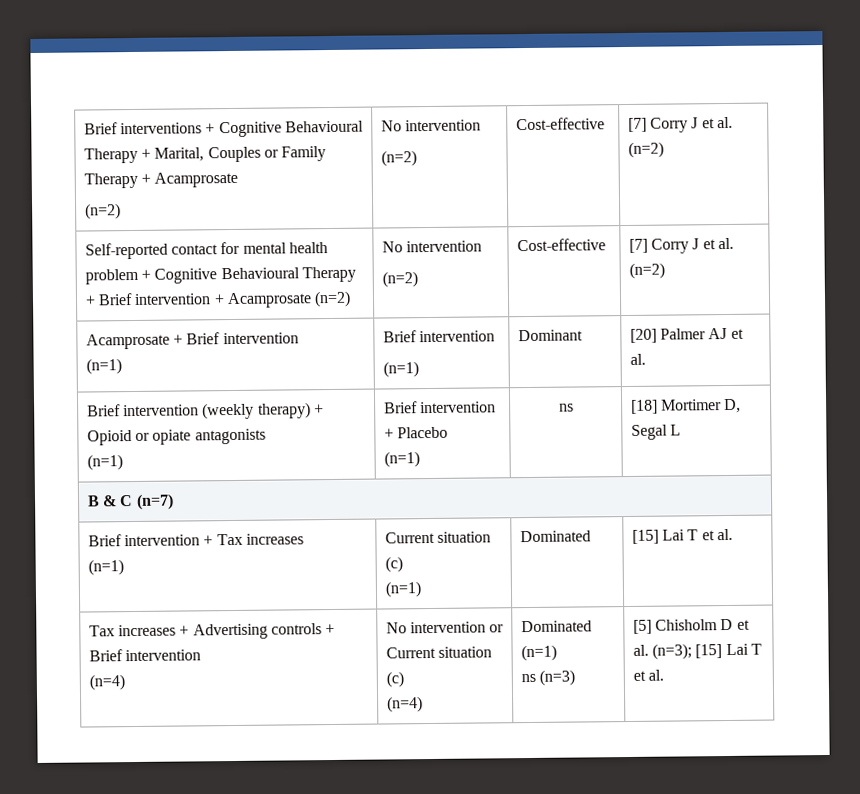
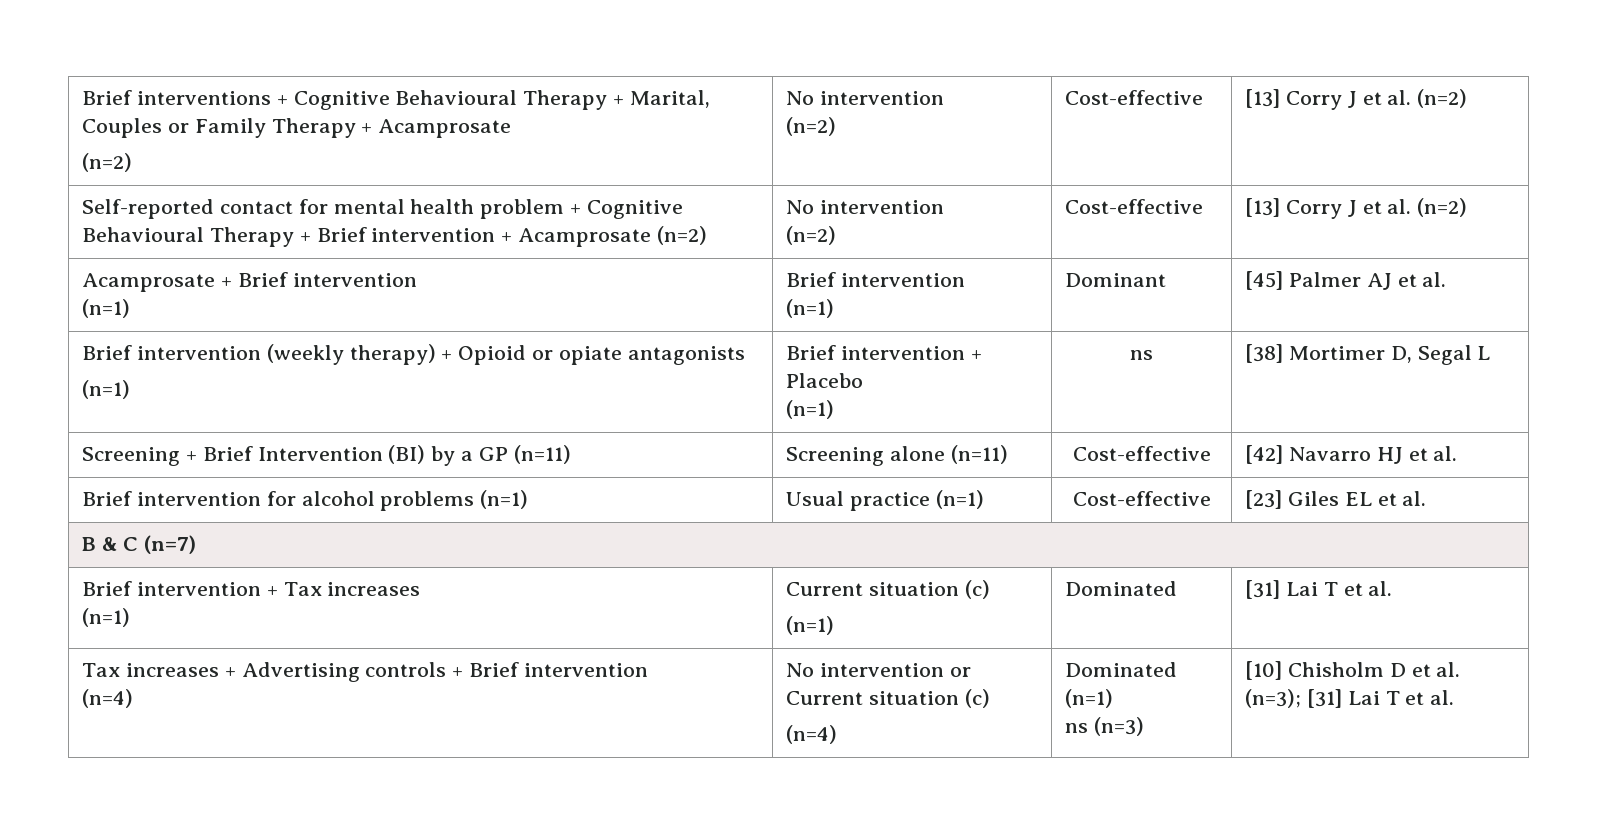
  Brief interventions + Cognitive Behavioural Therapy + Marital, Couples or Family Therapy + Acamprosate
  (n=2) | No intervention
- (n=2) | Cost-effective | [7] Corry J et al. (n=2)
+ (n=2) | Cost-effective | [13] Corry J et al. (n=2)
  Self-reported contact for mental health problem + Cognitive Behavioural Therapy + Brief intervention + Acamprosate (n=2) | No intervention
- (n=2) | Cost-effective | [7] Corry J et al. (n=2)
+ (n=2) | Cost-effective | [13] Corry J et al. (n=2)
  Acamprosate + Brief intervention
  (n=1) | Brief intervention
- (n=1) | Dominant | [20] Palmer AJ et al.
+ (n=1) | Dominant | [45] Palmer AJ et al.
  Brief intervention (weekly therapy) + Opioid or opiate antagonists
  (n=1) | Brief intervention + Placebo
- (n=1) | ns | [18] Mortimer D, Segal L
+ (n=1) | ns | [38] Mortimer D, Segal L
+ Screening + Brief Intervention (BI) by a GP (n=11) | Screening alone (n=11) | Cost-effective | [42] Navarro HJ et al.
+ Brief intervention for alcohol problems (n=1) | Usual practice (n=1) | Cost-effective | [23] Giles EL et al.
  Brief intervention + Tax increases
  (n=1) | Current situation (c)
- (n=1) | Dominated | [15] Lai T et al.
+ (n=1) | Dominated | [31] Lai T et al.
  Tax increases + Advertising controls + Brief intervention
  (n=4) | No intervention or Current situation (c)
  (n=4) | Dominated (n=1)
- ns (n=3) | [5] Chisholm D et al. (n=3); [15] Lai T et al.
+ ns (n=3) | [10] Chisholm D et al. (n=3); [31] Lai T et al.

